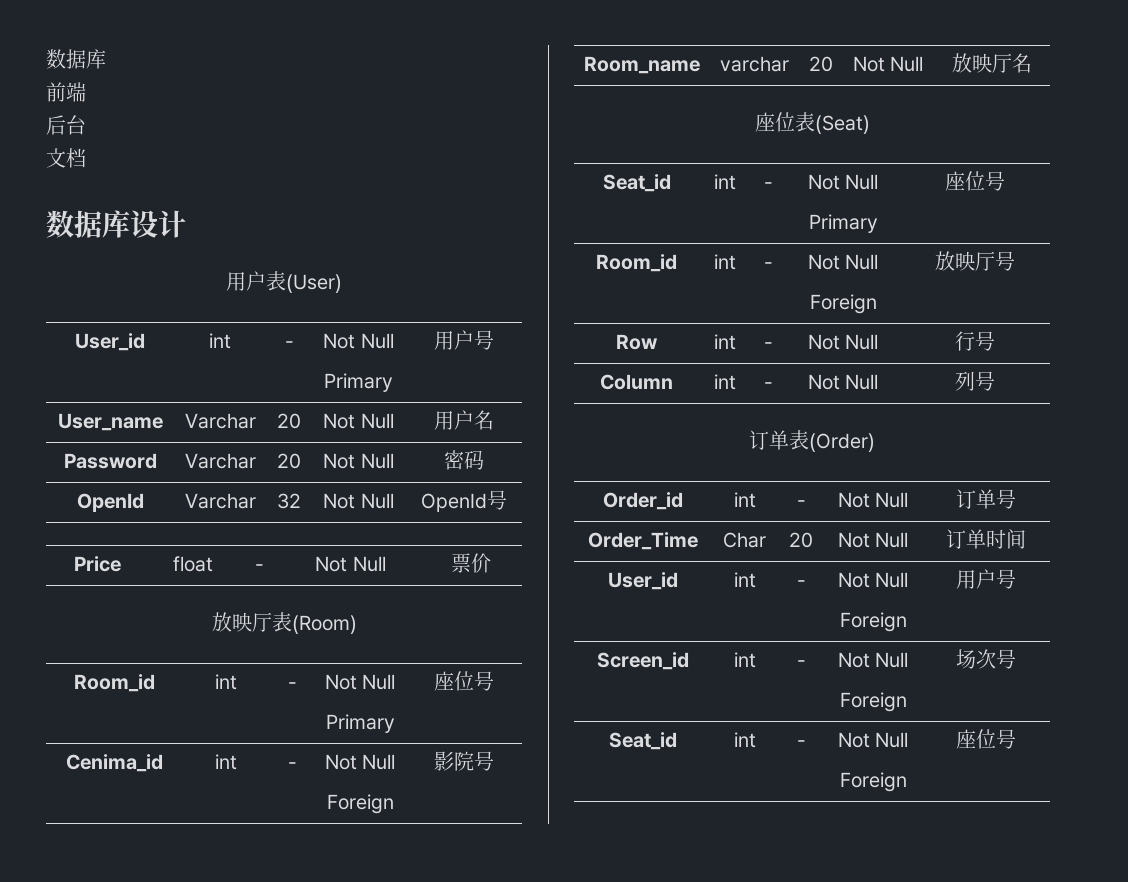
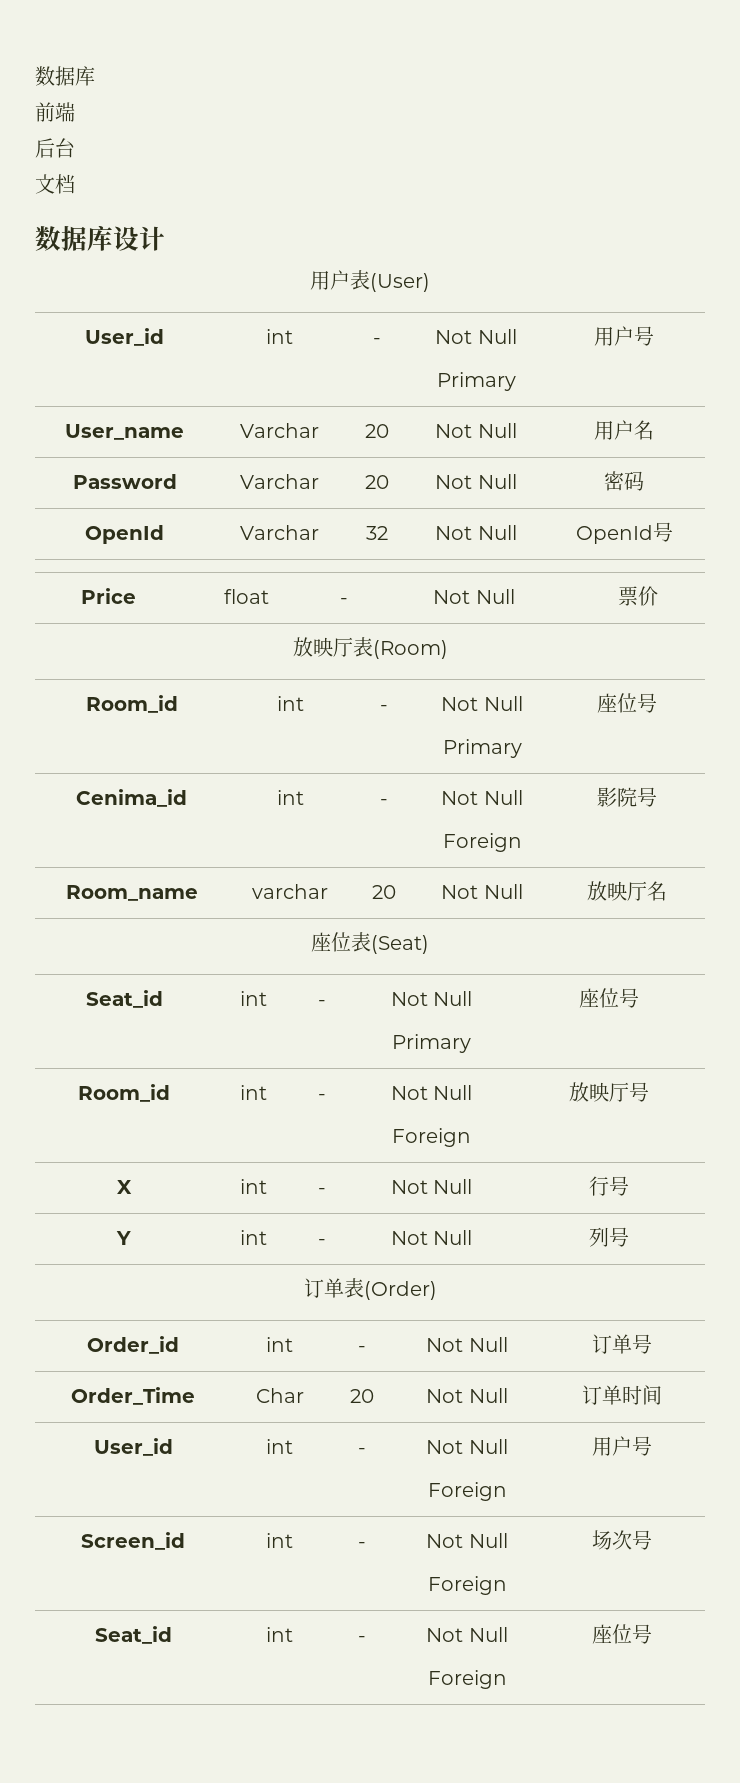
- Row | int | - | Not Null | 行号
+ X | int | - | Not Null | 行号
- Column | int | - | Not Null | 列号
+ Y | int | - | Not Null | 列号

